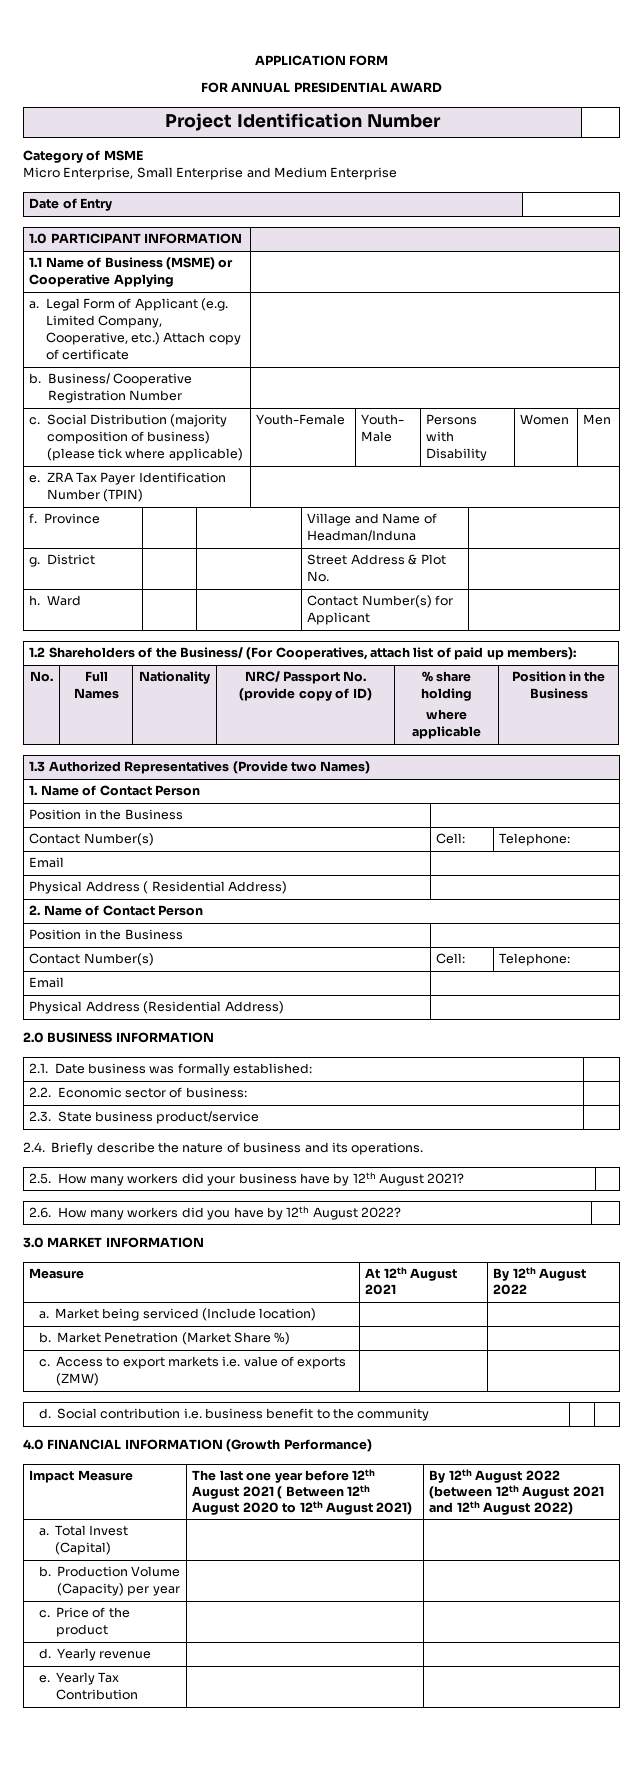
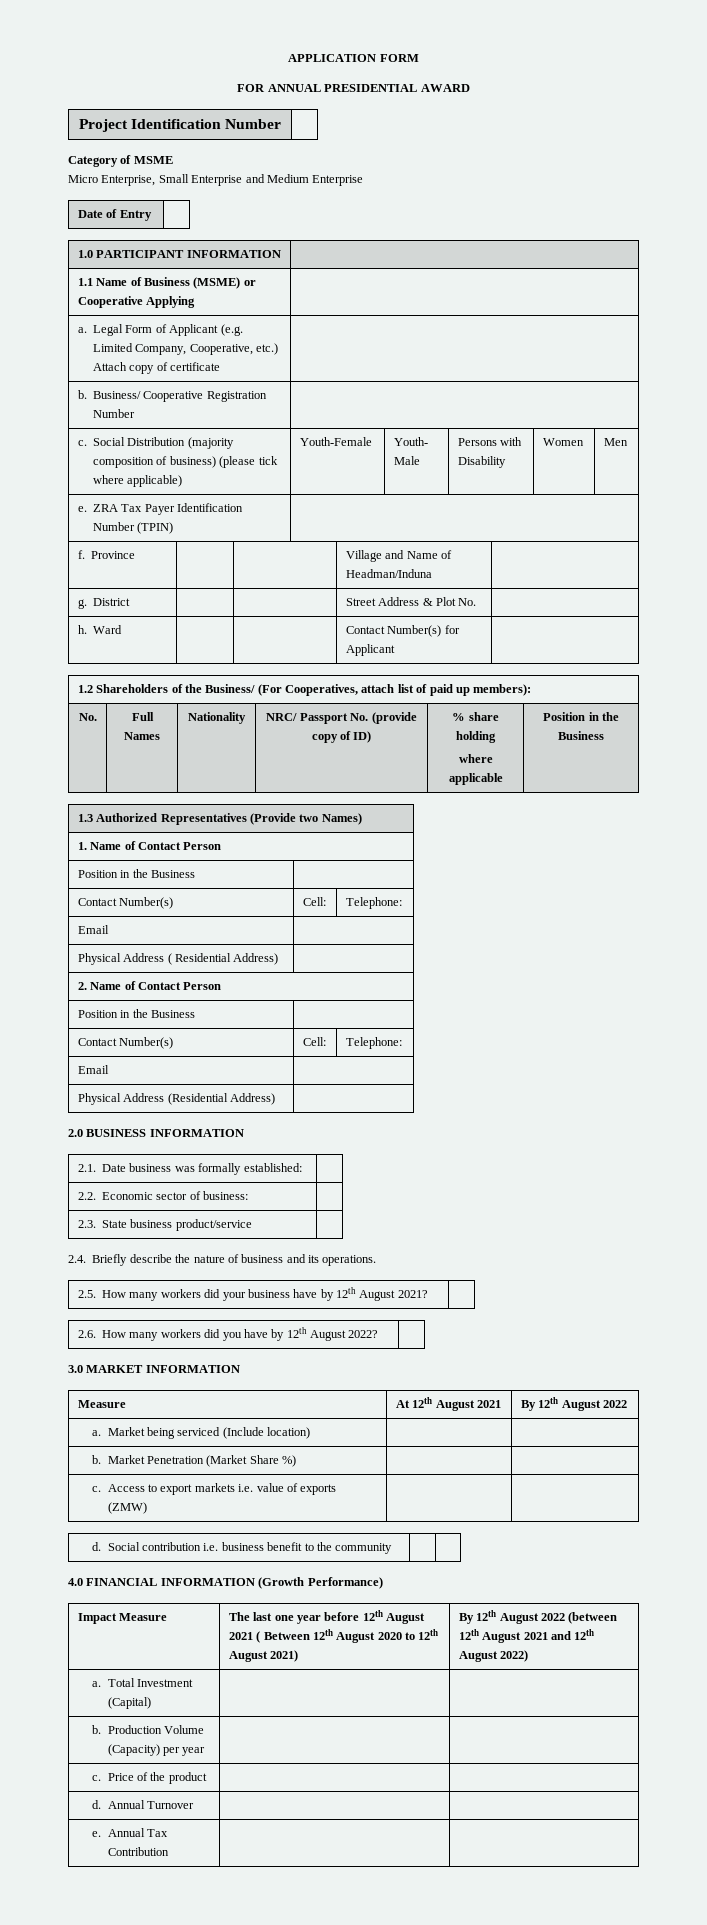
- a. Total Invest (Capital) | |
+ a. Total Investment (Capital) | |
- d. Yearly revenue | |
- e. Yearly Tax Contribution | |
+ d. Annual Turnover | |
+ e. Annual Tax Contribution | |

